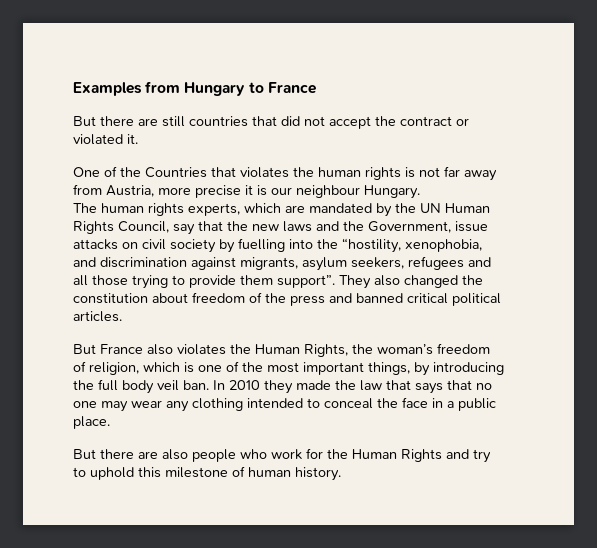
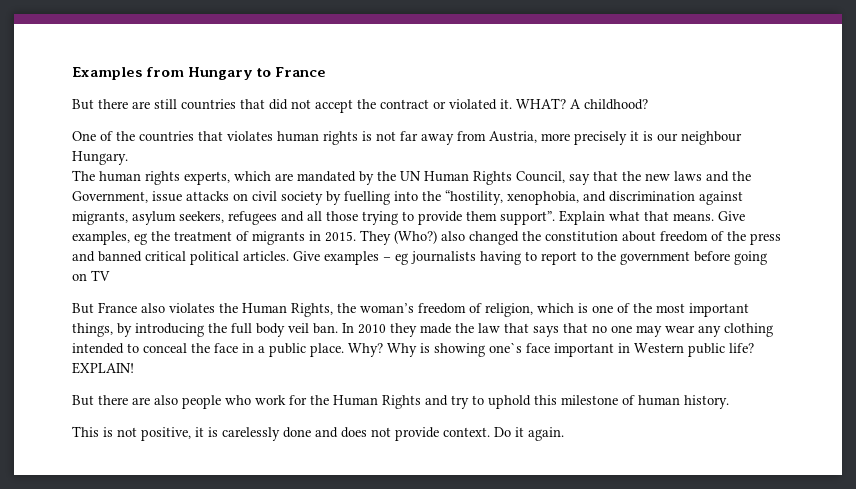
+ WHAT? A childhood?
- One of the Countries that violates the human rights is not far away from Austria, more precise it is our neighbour Hungary.
+ One of the countries that violates human rights is not far away from Austria, more precisely it is our neighbour Hungary.
- They also changed the constitution about freedom of the press and banned critical political articles.
+ Explain what that means. Give examples, eg the treatment of migrants in 2015. They (Who?) also changed the constitution about freedom of the press and banned critical political articles. Give examples – eg journalists having to report to the government before going on TV
+ Why? Why is showing one`s face important in Western public life? EXPLAIN!
+ This is not positive, it is carelessly done and does not provide context. Do it again.

